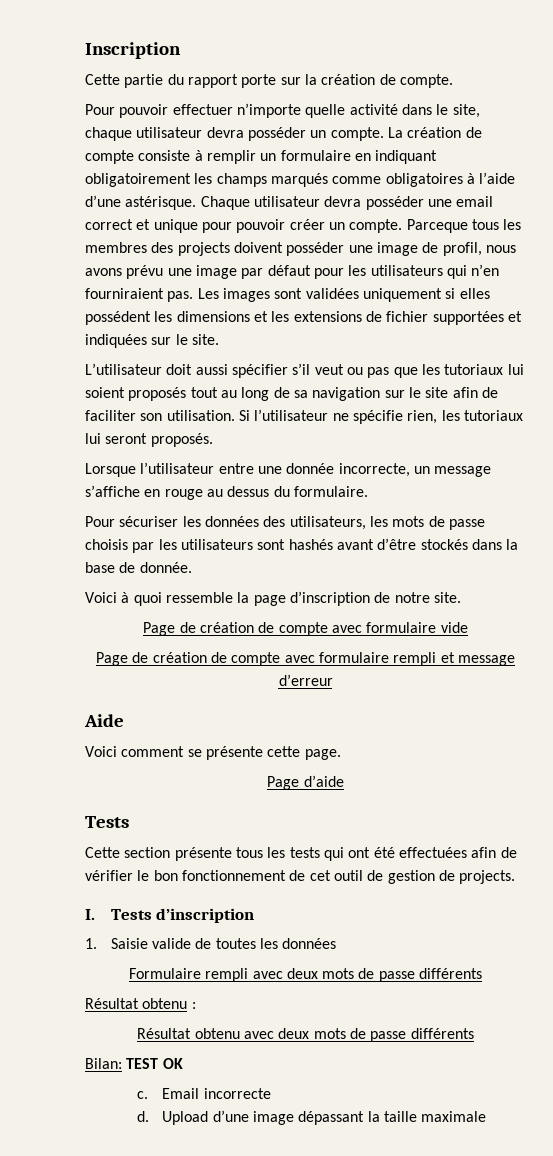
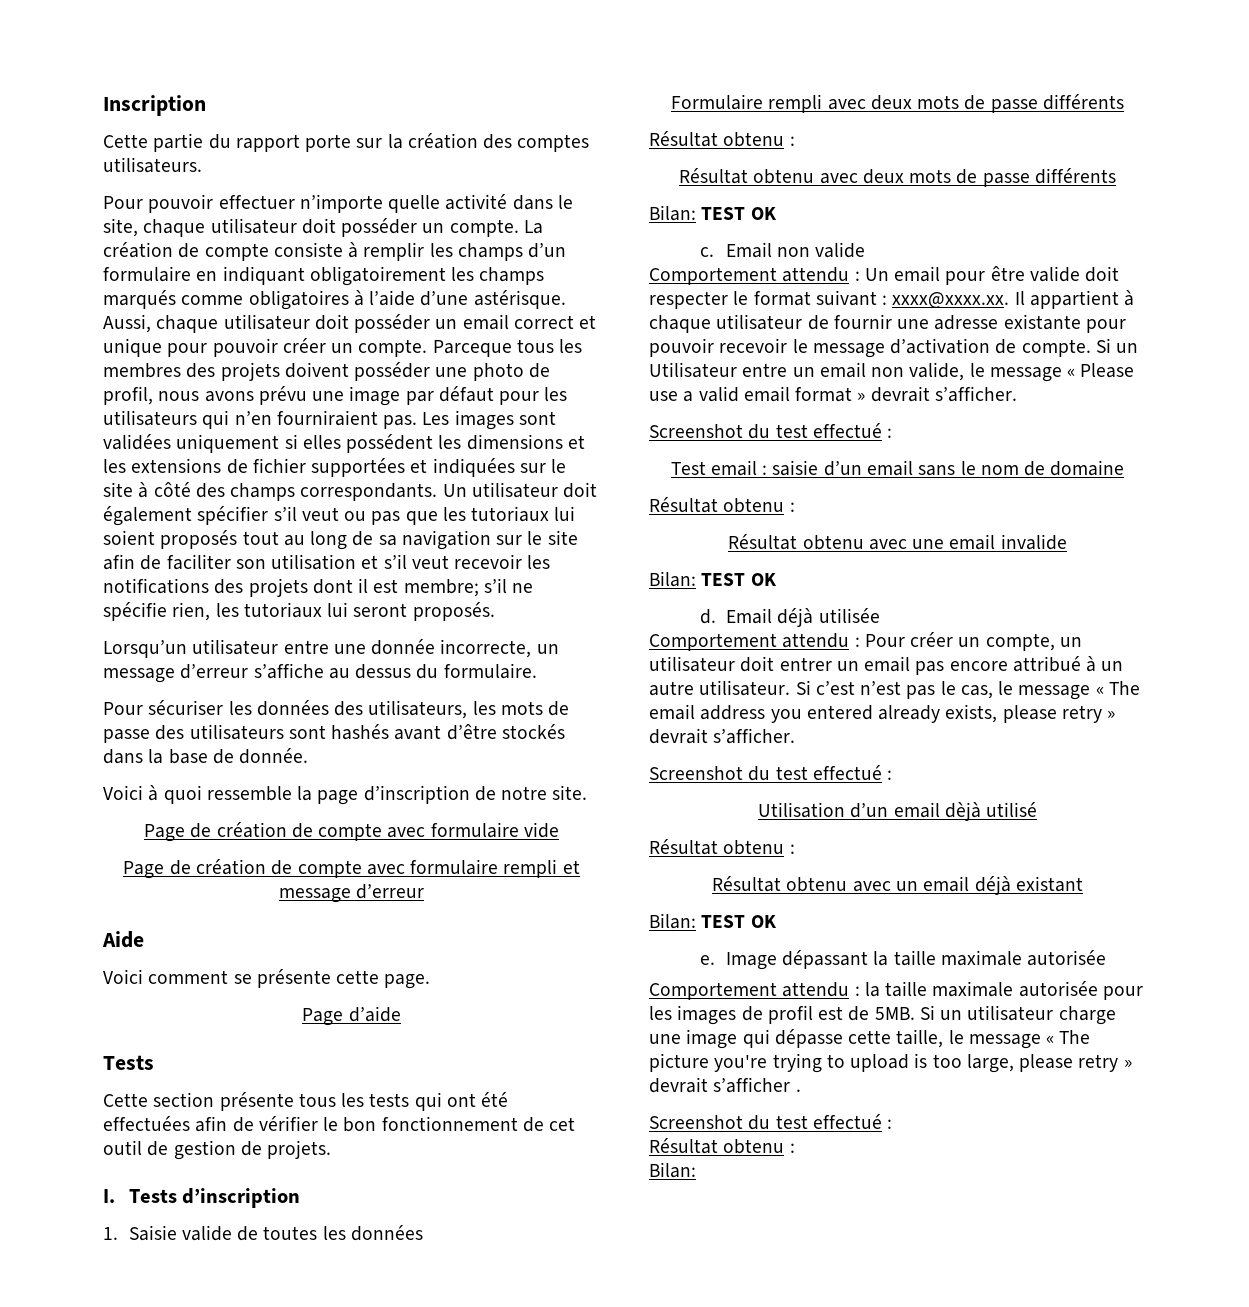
- Cette partie du rapport porte sur la création de compte.
+ Cette partie du rapport porte sur la création des comptes utilisateurs.
- Pour pouvoir effectuer n’importe quelle activité dans le site, chaque utilisateur devra posséder un compte.
+ Pour pouvoir effectuer n’importe quelle activité dans le site, chaque utilisateur doit posséder un compte.
- La création de compte consiste à remplir un formulaire en indiquant obligatoirement les champs marqués comme obligatoires à l’aide d’une astérisque.
+ La création de compte consiste à remplir les champs d’un formulaire en indiquant obligatoirement les champs marqués comme obligatoires à l’aide d’une astérisque.
- Chaque utilisateur devra posséder une email correct et unique pour pouvoir créer un compte.
+ Aussi, chaque utilisateur doit posséder un email correct et unique pour pouvoir créer un compte.
- Parceque tous les membres des projects doivent posséder une image de profil, nous avons prévu une image par défaut pour les utilisateurs qui n’en fourniraient pas.
+ Parceque tous les membres des projets doivent posséder une photo de profil, nous avons prévu une image par défaut pour les utilisateurs qui n’en fourniraient pas.
- Les images sont validées uniquement si elles possédent les dimensions et les extensions de fichier supportées et indiquées sur le site.
- L’utilisateur doit aussi spécifier s’il veut ou pas que les tutoriaux lui soient proposés tout au long de sa navigation sur le site afin de faciliter son utilisation. Si l’utilisateur ne spécifie rien, les tutoriaux lui seront proposés.
+ Les images sont validées uniquement si elles possédent les dimensions et les extensions de fichier supportées et indiquées sur le site à côté des champs correspondants. Un utilisateur doit également spécifier s’il veut ou pas que les tutoriaux lui soient proposés tout au long de sa navigation sur le site afin de faciliter son utilisation et s’il veut recevoir les notifications des projets dont il est membre; s’il ne spécifie rien, les tutoriaux lui seront proposés.
- Lorsque l’utilisateur entre une donnée incorrecte, un message s’affiche en rouge au dessus du formulaire.
+ Lorsqu’un utilisateur entre une donnée incorrecte, un message d’erreur s’affiche au dessus du formulaire.
- Pour sécuriser les données des utilisateurs, les mots de passe choisis par les utilisateurs sont hashés avant d’être stockés dans la base de donnée.
+ Pour sécuriser les données des utilisateurs, les mots de passe des utilisateurs sont hashés avant d’être stockés dans la base de donnée.
- Cette section présente tous les tests qui ont été effectuées afin de vérifier le bon fonctionnement de cet outil de gestion de projects.
+ Cette section présente tous les tests qui ont été effectuées afin de vérifier le bon fonctionnement de cet outil de gestion de projets.
- Email incorrecte
- d. Upload d’une image dépassant la taille maximale
+ Email non valide
+ Comportement attendu : Un email pour être valide doit respecter le format suivant : xxxx@xxxx.xx. Il appartient à chaque utilisateur de fournir une adresse existante pour pouvoir recevoir le message d’activation de compte. Si un Utilisateur entre un email non valide, le message « Please use a valid email format » devrait s’afficher.
+ Screenshot du test effectué :
+ Test email : saisie d’un email sans le nom de domaine
+ Résultat obtenu :
+ Résultat obtenu avec une email invalide
+ Bilan: TEST OK
+ d. Email déjà utilisée
+ Comportement attendu : Pour créer un compte, un utilisateur doit entrer un email pas encore attribué à un autre utilisateur. Si c’est n’est pas le cas, le message « The email address you entered already exists, please retry » devrait s’afficher.
+ Screenshot du test effectué :
+ Utilisation d’un email dèjà utilisé
+ Résultat obtenu :
+ Résultat obtenu avec un email déjà existant
+ Bilan: TEST OK
+ e. Image dépassant la taille maximale autorisée
+ Comportement attendu : la taille maximale autorisée pour les images de profil est de 5MB. Si un utilisateur charge une image qui dépasse cette taille, le message « The picture you're trying to upload is too large, please retry » devrait s’afficher .
+ Screenshot du test effectué :
+ Résultat obtenu :
+ Bilan:

